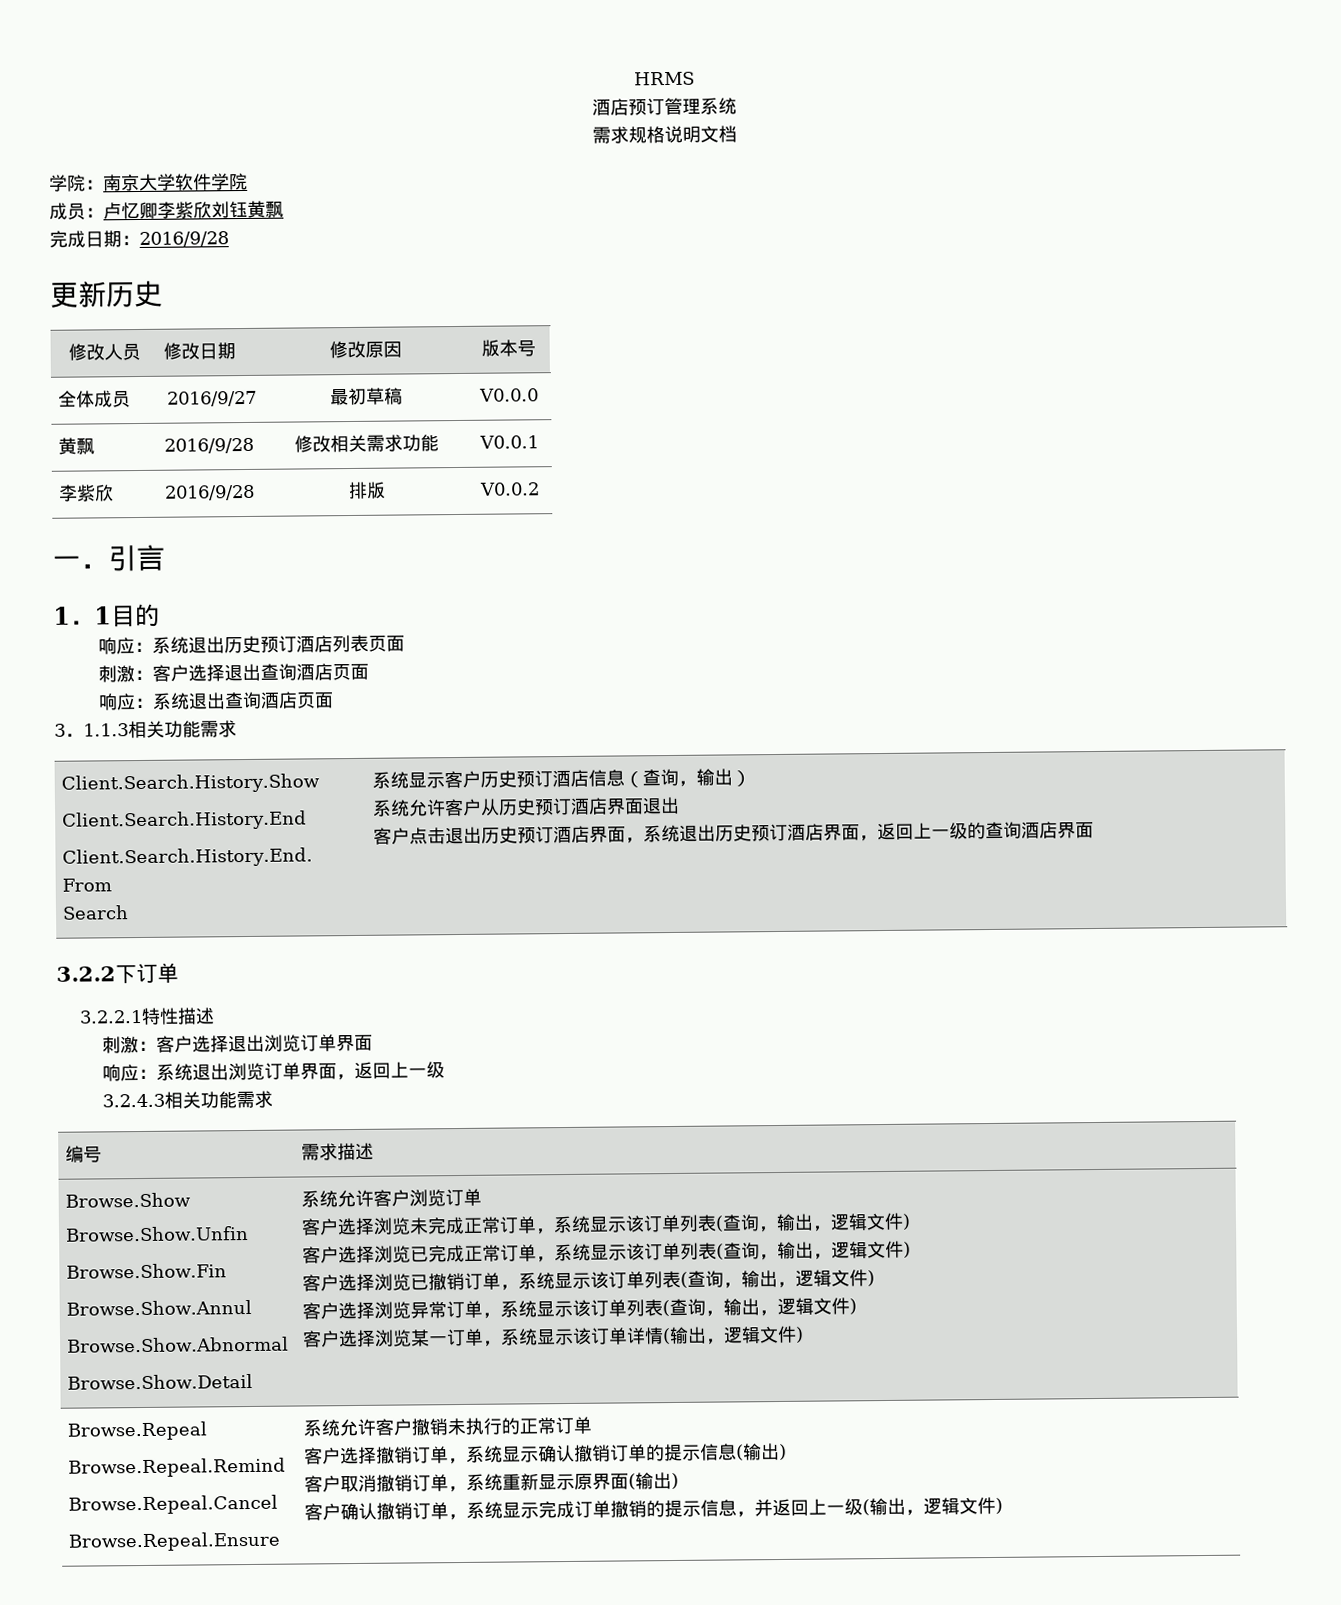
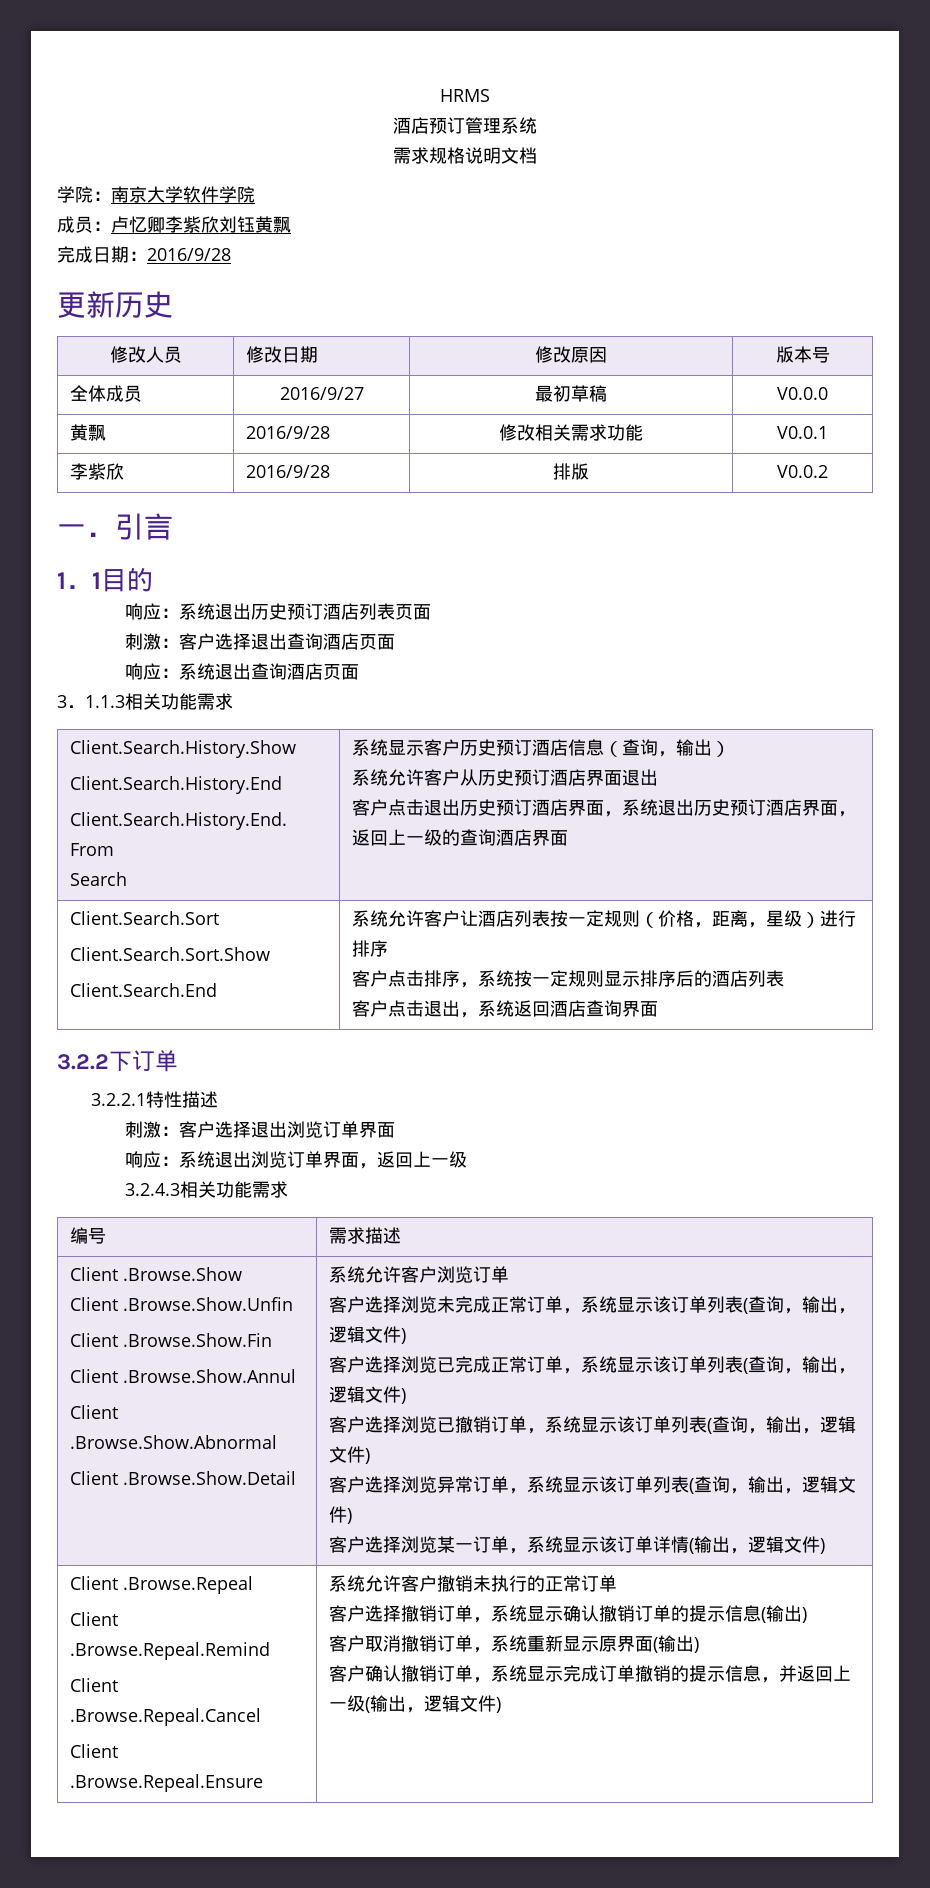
+ Client.Search.Sort
+ Client.Search.Sort.Show
+ Client.Search.End | 系统允许客户让酒店列表按一定规则（价格，距离，星级）进行排序
+ 客户点击排序，系统按一定规则显示排序后的酒店列表
+ 客户点击退出，系统返回酒店查询界面
- Browse.Show
- Browse.Show.Unfin
- Browse.Show.Fin
- Browse.Show.Annul
- Browse.Show.Abnormal
- Browse.Show.Detail
+ Client .Browse.Show
+ Client .Browse.Show.Unfin
+ Client .Browse.Show.Fin
+ Client .Browse.Show.Annul
+ Client .Browse.Show.Abnormal
+ Client .Browse.Show.Detail
- Browse.Repeal
- Browse.Repeal.Remind
- Browse.Repeal.Cancel
- Browse.Repeal.Ensure
+ Client .Browse.Repeal
+ Client .Browse.Repeal.Remind
+ Client .Browse.Repeal.Cancel
+ Client .Browse.Repeal.Ensure

